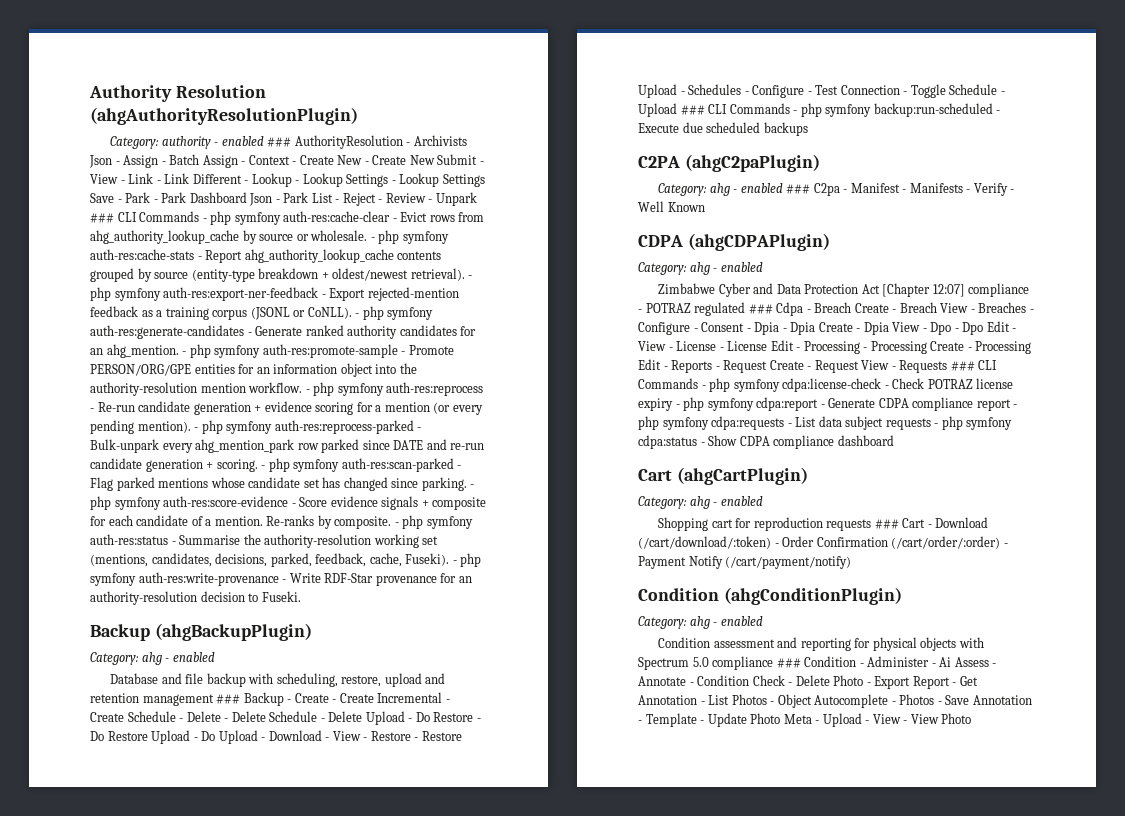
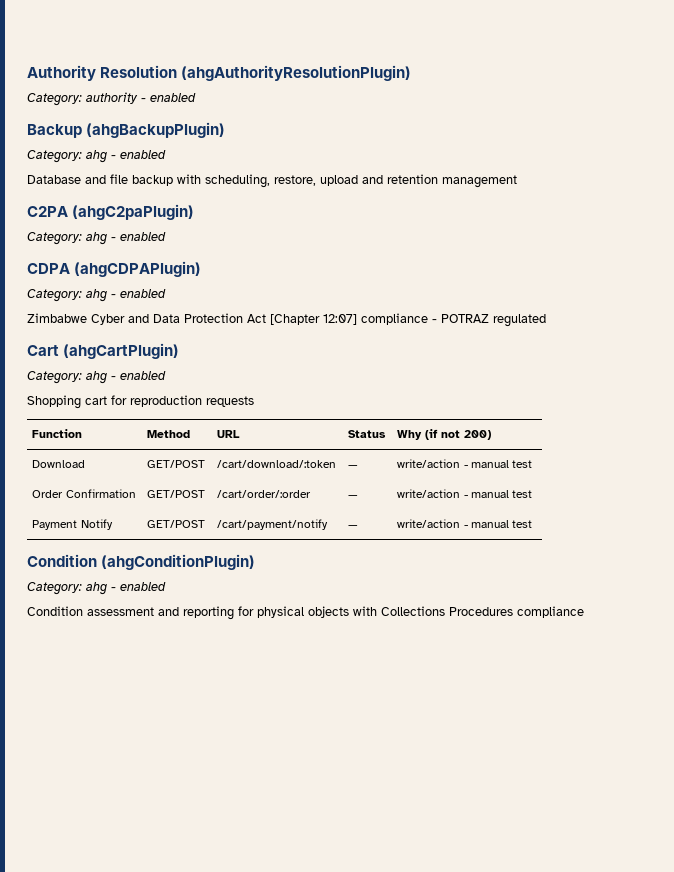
- Category: authority - enabled ### AuthorityResolution - Archivists Json - Assign - Batch Assign - Context - Create New - Create New Submit - View - Link - Link Different - Lookup - Lookup Settings - Lookup Settings Save - Park - Park Dashboard Json - Park List - Reject - Review - Unpark ### CLI Commands - php symfony auth-res:cache-clear - Evict rows from ahg_authority_lookup_cache by source or wholesale. - php symfony auth-res:cache-stats - Report ahg_authority_lookup_cache contents grouped by source (entity-type breakdown + oldest/newest retrieval). - php symfony auth-res:export-ner-feedback - Export rejected-mention feedback as a training corpus (JSONL or CoNLL). - php symfony auth-res:generate-candidates - Generate ranked authority candidates for an ahg_mention. - php symfony auth-res:promote-sample - Promote PERSON/ORG/GPE entities for an information object into the authority-resolution mention workflow. - php symfony auth-res:reprocess - Re-run candidate generation + evidence scoring for a mention (or every pending mention). - php symfony auth-res:reprocess-parked - Bulk-unpark every ahg_mention_park row parked since DATE and re-run candidate generation + scoring. - php symfony auth-res:scan-parked - Flag parked mentions whose candidate set has changed since parking. - php symfony auth-res:score-evidence - Score evidence signals + composite for each candidate of a mention. Re-ranks by composite. - php symfony auth-res:status - Summarise the authority-resolution working set (mentions, candidates, decisions, parked, feedback, cache, Fuseki). - php symfony auth-res:write-provenance - Write RDF-Star provenance for an authority-resolution decision to Fuseki.
+ Category: authority - enabled
- Database and file backup with scheduling, restore, upload and retention management ### Backup - Create - Create Incremental - Create Schedule - Delete - Delete Schedule - Delete Upload - Do Restore - Do Restore Upload - Do Upload - Download - View - Restore - Restore Upload - Schedules - Configure - Test Connection - Toggle Schedule - Upload ### CLI Commands - php symfony backup:run-scheduled - Execute due scheduled backups
+ Database and file backup with scheduling, restore, upload and retention management
  C2PA (ahgC2paPlugin)
- Category: ahg - enabled ### C2pa - Manifest - Manifests - Verify - Well Known
+ Category: ahg - enabled
- Zimbabwe Cyber and Data Protection Act [Chapter 12:07] compliance - POTRAZ regulated ### Cdpa - Breach Create - Breach View - Breaches - Configure - Consent - Dpia - Dpia Create - Dpia View - Dpo - Dpo Edit - View - License - License Edit - Processing - Processing Create - Processing Edit - Reports - Request Create - Request View - Requests ### CLI Commands - php symfony cdpa:license-check - Check POTRAZ license expiry - php symfony cdpa:report - Generate CDPA compliance report - php symfony cdpa:requests - List data subject requests - php symfony cdpa:status - Show CDPA compliance dashboard
+ Zimbabwe Cyber and Data Protection Act [Chapter 12:07] compliance - POTRAZ regulated
- Shopping cart for reproduction requests ### Cart - Download (/cart/download/:token) - Order Confirmation (/cart/order/:order) - Payment Notify (/cart/payment/notify)
+ Shopping cart for reproduction requests
+ Function | Method | URL | Status | Why (if not 200)
+ Download | GET/POST | /cart/download/:token | — | write/action - manual test
+ Order Confirmation | GET/POST | /cart/order/:order | — | write/action - manual test
+ Payment Notify | GET/POST | /cart/payment/notify | — | write/action - manual test
- Condition assessment and reporting for physical objects with Spectrum 5.0 compliance ### Condition - Administer - Ai Assess - Annotate - Condition Check - Delete Photo - Export Report - Get Annotation - List Photos - Object Autocomplete - Photos - Save Annotation - Template - Update Photo Meta - Upload - View - View Photo
+ Condition assessment and reporting for physical objects with Collections Procedures compliance

